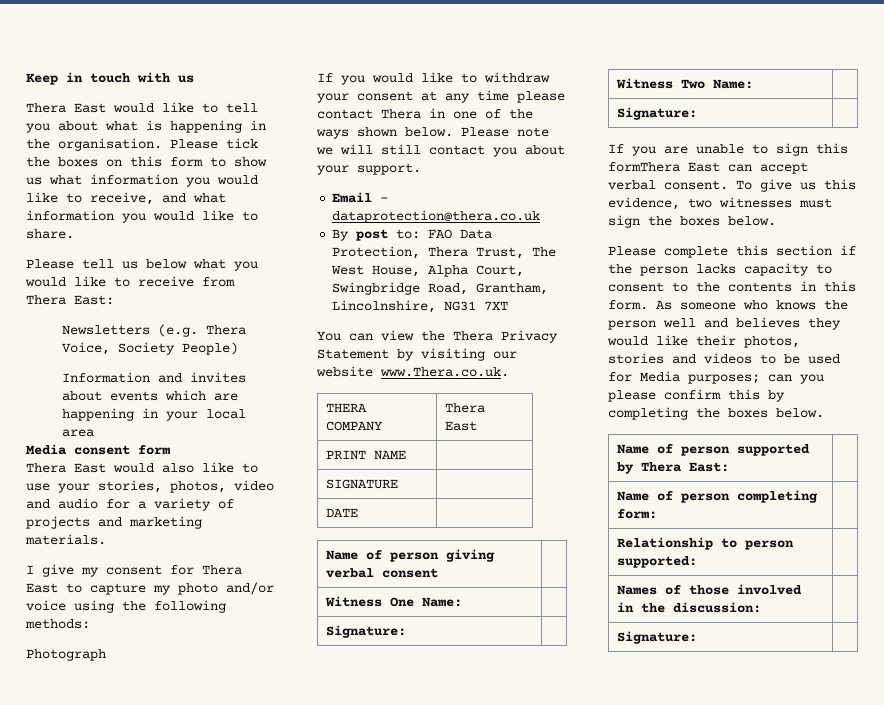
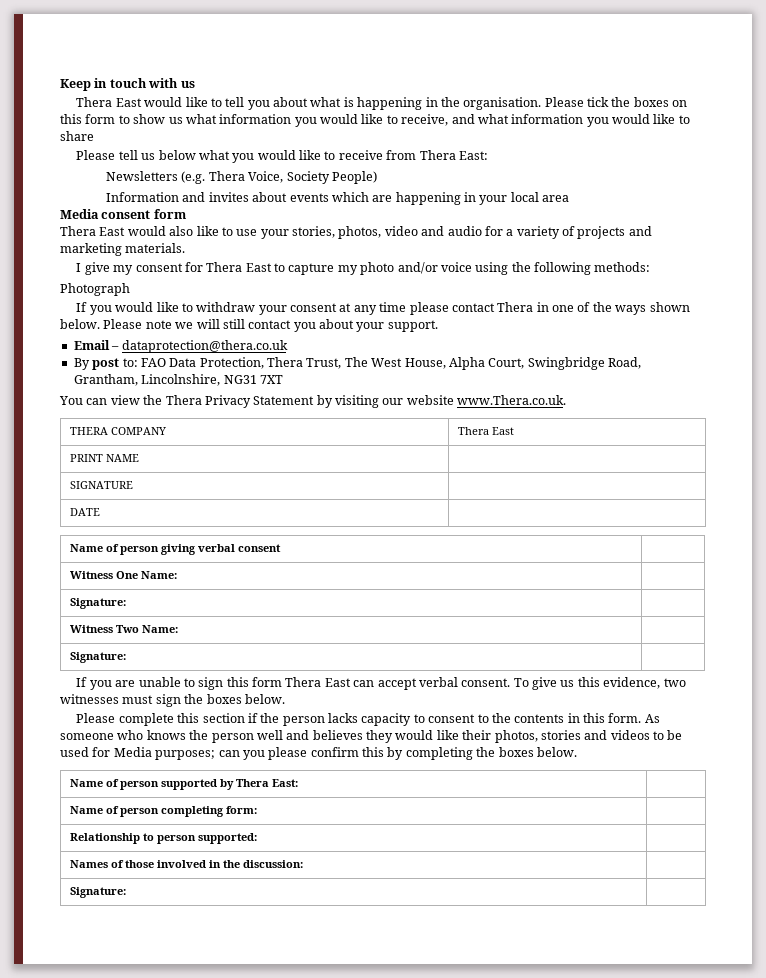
- Please tick the boxes on this form to show us what information you would like to receive, and what information you would like to share.
+ Please tick the boxes on this form to show us what information you would like to receive, and what information you would like to share
- If you are unable to sign this formThera East can accept verbal consent.
+ If you are unable to sign this form Thera East can accept verbal consent.

